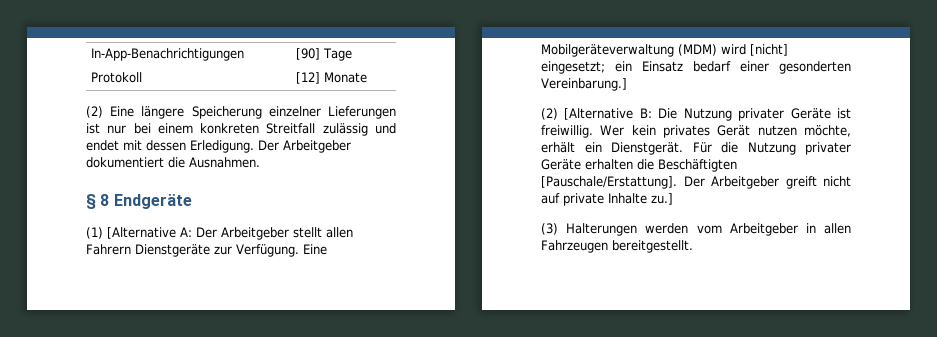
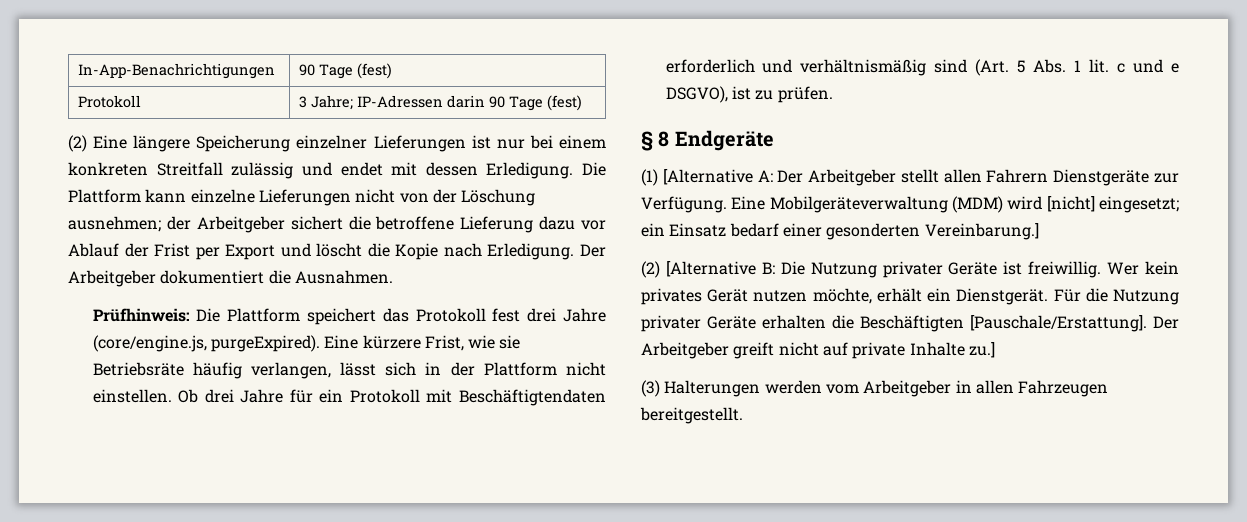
- In-App-Benachrichtigungen | [90] Tage
+ In-App-Benachrichtigungen | 90 Tage (fest)
- Protokoll | [12] Monate
+ Protokoll | 3 Jahre; IP-Adressen darin 90 Tage (fest)
+ Die Plattform kann einzelne Lieferungen nicht von der Löschung ausnehmen; der Arbeitgeber sichert die betroffene Lieferung dazu vor Ablauf der Frist per Export und löscht die Kopie nach Erledigung.
+ Prüfhinweis: Die Plattform speichert das Protokoll fest drei Jahre (core/engine.js, purgeExpired). Eine kürzere Frist, wie sie Betriebsräte häufig verlangen, lässt sich in der Plattform nicht einstellen. Ob drei Jahre für ein Protokoll mit Beschäftigtendaten erforderlich und verhältnismäßig sind (Art. 5 Abs. 1 lit. c und e DSGVO), ist zu prüfen.

